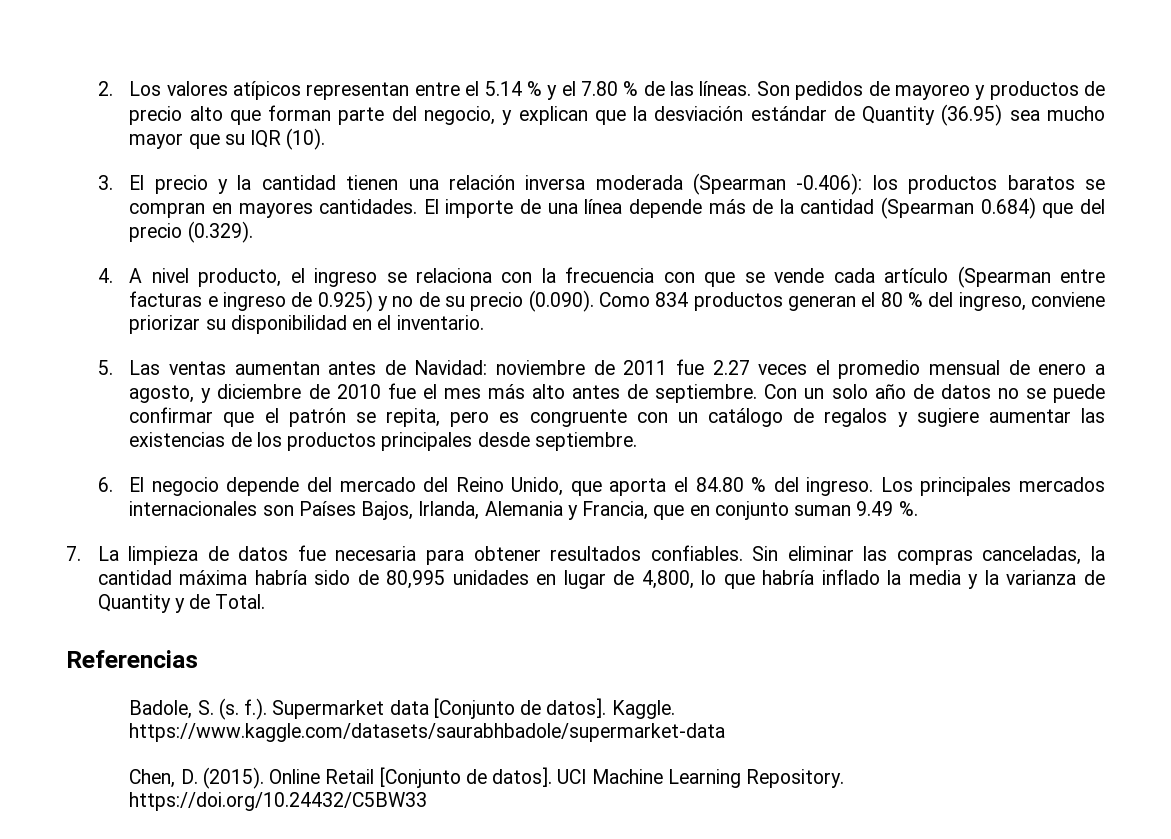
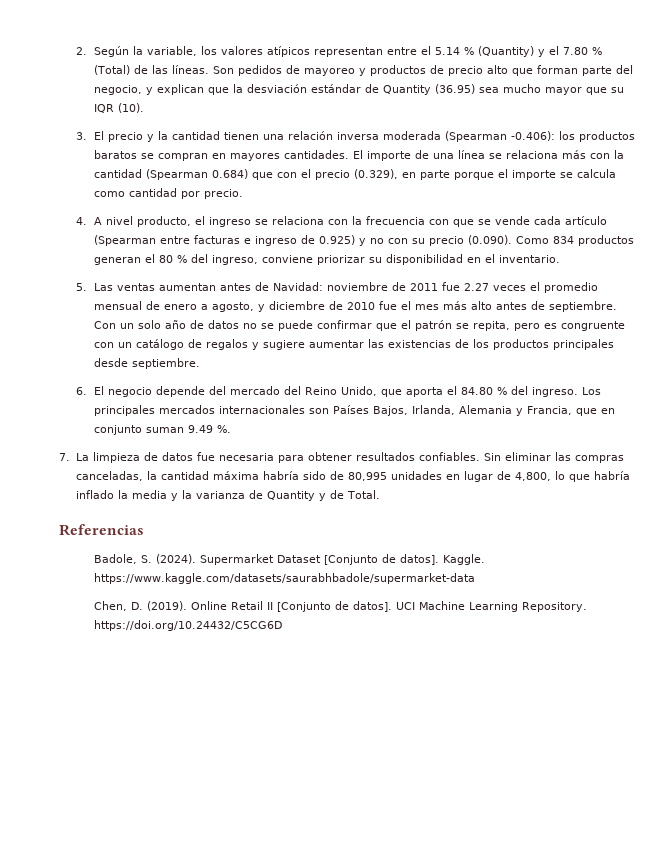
- 2. Los valores atípicos representan entre el 5.14 % y el 7.80 % de las líneas.
+ 2. Según la variable, los valores atípicos representan entre el 5.14 % (Quantity) y el 7.80 % (Total) de las líneas.
- El importe de una línea depende más de la cantidad (Spearman 0.684) que del precio (0.329).
+ El importe de una línea se relaciona más con la cantidad (Spearman 0.684) que con el precio (0.329), en parte porque el importe se calcula como cantidad por precio.
- 4. A nivel producto, el ingreso se relaciona con la frecuencia con que se vende cada artículo (Spearman entre facturas e ingreso de 0.925) y no de su precio (0.090). Como 834 productos generan el 80 % del ingreso, conviene priorizar su disponibilidad en el inventario.
+ 4. A nivel producto, el ingreso se relaciona con la frecuencia con que se vende cada artículo (Spearman entre facturas e ingreso de 0.925) y no con su precio (0.090). Como 834 productos generan el 80 % del ingreso, conviene priorizar su disponibilidad en el inventario.
- Badole, S. (s. f.). Supermarket data [Conjunto de datos].
+ Badole, S. (2024). Supermarket Dataset [Conjunto de datos].
- Chen, D. (2015).
+ Chen, D. (2019).
- Online Retail [Conjunto de datos].
+ Online Retail II [Conjunto de datos].
- UCI Machine Learning Repository. https://doi.org/10.24432/C5BW33
+ UCI Machine Learning Repository. https://doi.org/10.24432/C5CG6D

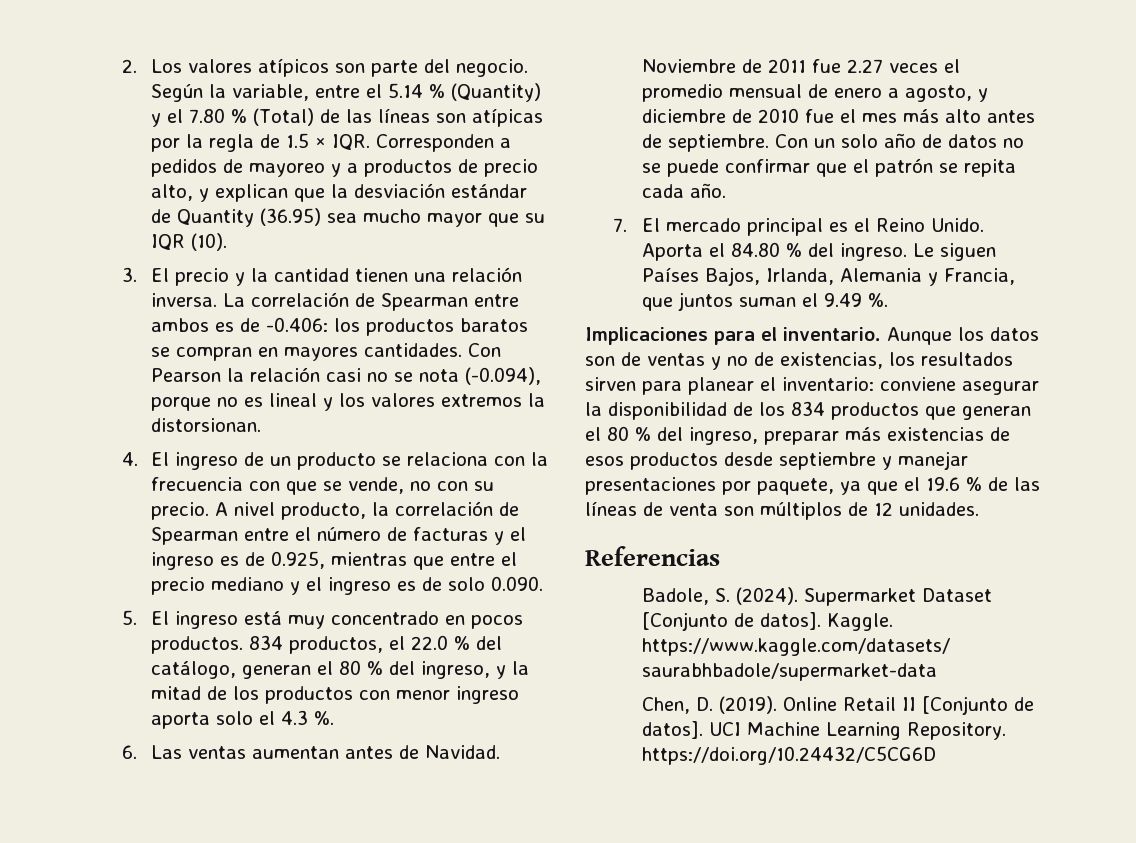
- 2. Según la variable, los valores atípicos representan entre el 5.14 % (Quantity) y el 7.80 % (Total) de las líneas. Son pedidos de mayoreo y productos de precio alto que forman parte del negocio, y explican que la desviación estándar de Quantity (36.95) sea mucho mayor que su IQR (10).
+ 2. Los valores atípicos son parte del negocio. Según la variable, entre el 5.14 % (Quantity) y el 7.80 % (Total) de las líneas son atípicas por la regla de 1.5 × IQR. Corresponden a pedidos de mayoreo y a productos de precio alto, y explican que la desviación estándar de Quantity (36.95) sea mucho mayor que su IQR (10).
- 3. El precio y la cantidad tienen una relación inversa moderada (Spearman -0.406): los productos baratos se compran en mayores cantidades.
+ 3. El precio y la cantidad tienen una relación inversa. La correlación de Spearman entre ambos es de -0.406: los productos baratos se compran en mayores cantidades.
- El importe de una línea se relaciona más con la cantidad (Spearman 0.684) que con el precio (0.329), en parte porque el importe se calcula como cantidad por precio.
- 4. A nivel producto, el ingreso se relaciona con la frecuencia con que se vende cada artículo (Spearman entre facturas e ingreso de 0.925) y no con su precio (0.090). Como 834 productos generan el 80 % del ingreso, conviene priorizar su disponibilidad en el inventario.
- 5. Las ventas aumentan antes de Navidad: noviembre de 2011 fue 2.27 veces el promedio mensual de enero a agosto, y diciembre de 2010 fue el mes más alto antes de septiembre.
+ Con Pearson la relación casi no se nota (-0.094), porque no es lineal y los valores extremos la distorsionan.
+ 4. El ingreso de un producto se relaciona con la frecuencia con que se vende, no con su precio. A nivel producto, la correlación de Spearman entre el número de facturas y el ingreso es de 0.925, mientras que entre el precio mediano y el ingreso es de solo 0.090.
+ 5. El ingreso está muy concentrado en pocos productos. 834 productos, el 22.0 % del catálogo, generan el 80 % del ingreso, y la mitad de los productos con menor ingreso aporta solo el 4.3 %.
+ 6. Las ventas aumentan antes de Navidad. Noviembre de 2011 fue 2.27 veces el promedio mensual de enero a agosto, y diciembre de 2010 fue el mes más alto antes de septiembre.
- Con un solo año de datos no se puede confirmar que el patrón se repita, pero es congruente con un catálogo de regalos y sugiere aumentar las existencias de los productos principales desde septiembre.
- 6. El negocio depende del mercado del Reino Unido, que aporta el 84.80 % del ingreso.
+ Con un solo año de datos no se puede confirmar que el patrón se repita cada año.
+ 7. El mercado principal es el Reino Unido. Aporta el 84.80 % del ingreso.
- Los principales mercados internacionales son Países Bajos, Irlanda, Alemania y Francia, que en conjunto suman 9.49 %.
+ Le siguen Países Bajos, Irlanda, Alemania y Francia, que juntos suman el 9.49 %.
- 7. La limpieza de datos fue necesaria para obtener resultados confiables. Sin eliminar las compras canceladas, la cantidad máxima habría sido de 80,995 unidades en lugar de 4,800, lo que habría inflado la media y la varianza de Quantity y de Total.
+ Implicaciones para el inventario. Aunque los datos son de ventas y no de existencias, los resultados sirven para planear el inventario: conviene asegurar la disponibilidad de los 834 productos que generan el 80 % del ingreso, preparar más existencias de esos productos desde septiembre y manejar presentaciones por paquete, ya que el 19.6 % de las líneas de venta son múltiplos de 12 unidades.

